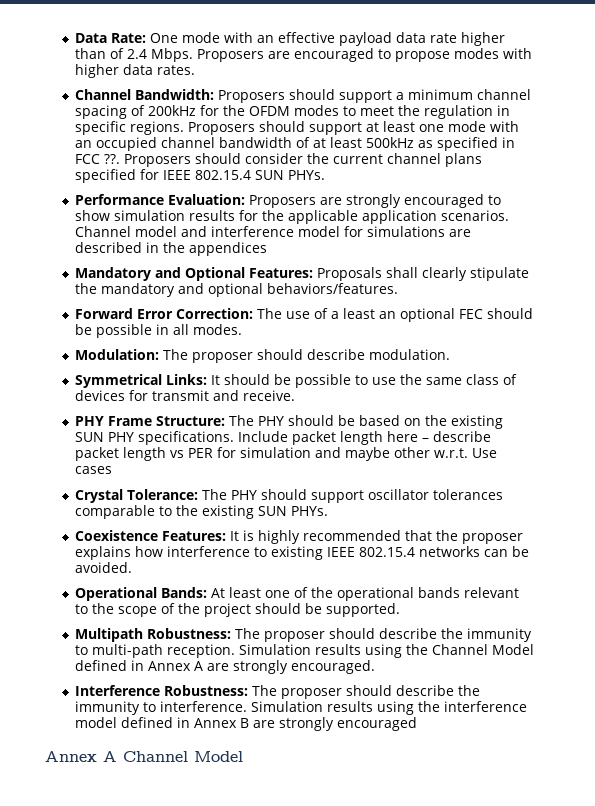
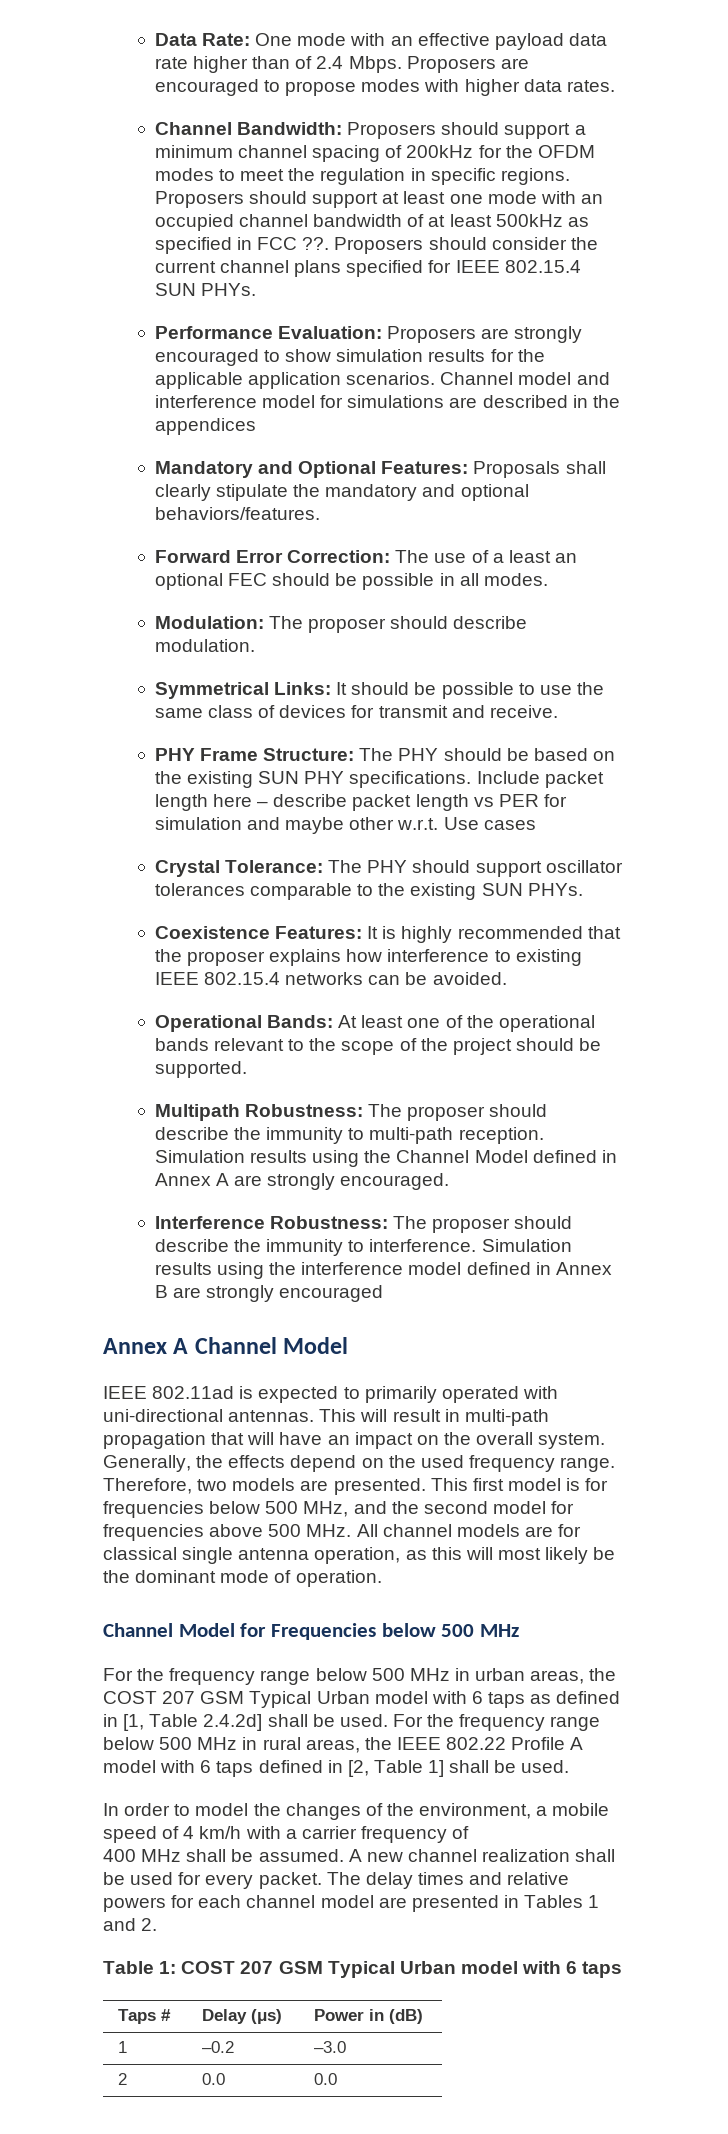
+ IEEE 802.11ad is expected to primarily operated with uni-directional antennas. This will result in multi-path propagation that will have an impact on the overall system. Generally, the effects depend on the used frequency range. Therefore, two models are presented. This first model is for frequencies below 500 MHz, and the second model for frequencies above 500 MHz. All channel models are for classical single antenna operation, as this will most likely be the dominant mode of operation.
+ Channel Model for Frequencies below 500 MHz
+ For the frequency range below 500 MHz in urban areas, the COST 207 GSM Typical Urban model with 6 taps as defined in [1, Table 2.4.2d] shall be used. For the frequency range below 500 MHz in rural areas, the IEEE 802.22 Profile A model with 6 taps defined in [2, Table 1] shall be used.
+ In order to model the changes of the environment, a mobile speed of 4 km/h with a carrier frequency of
+ 400 MHz shall be assumed. A new channel realization shall be used for every packet. The delay times and relative powers for each channel model are presented in Tables 1 and 2.
+ Table 1: COST 207 GSM Typical Urban model with 6 taps
+ Taps # | Delay (μs) | Power in (dB)
+ 1 | –0.2 | –3.0
+ 2 | 0.0 | 0.0

